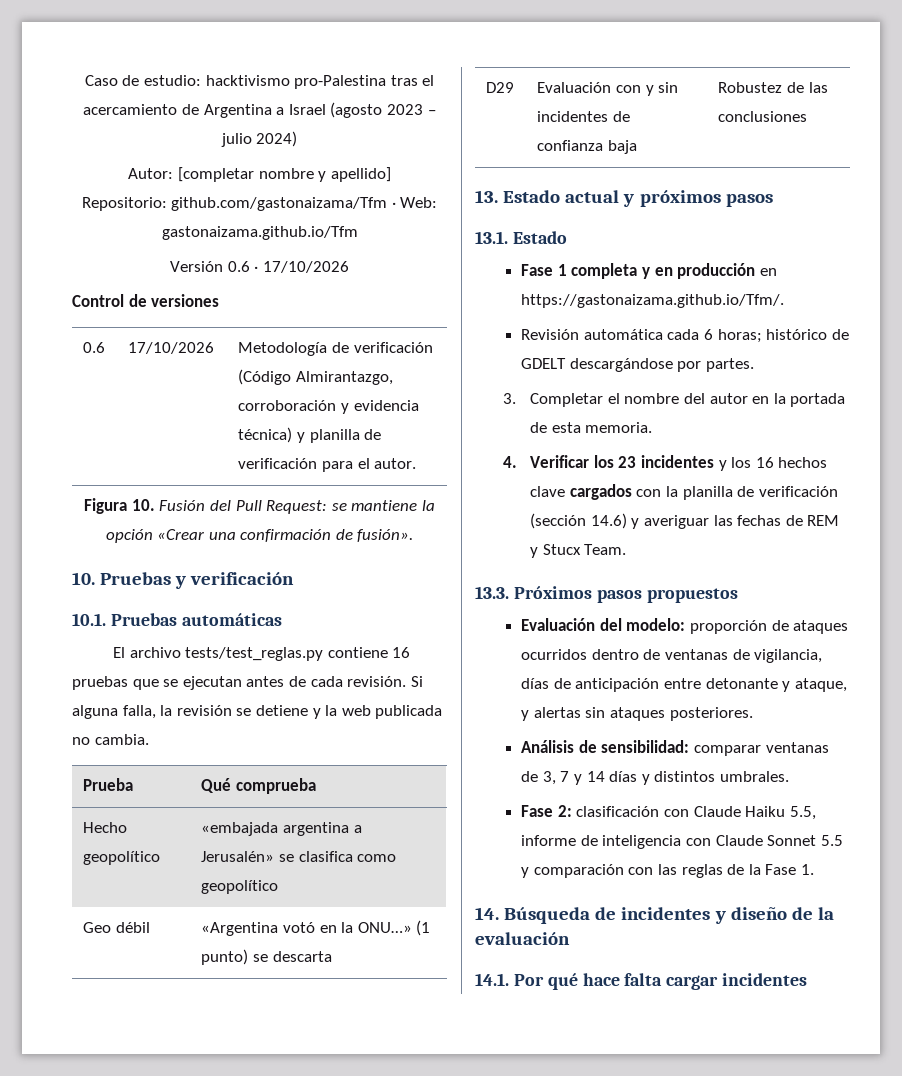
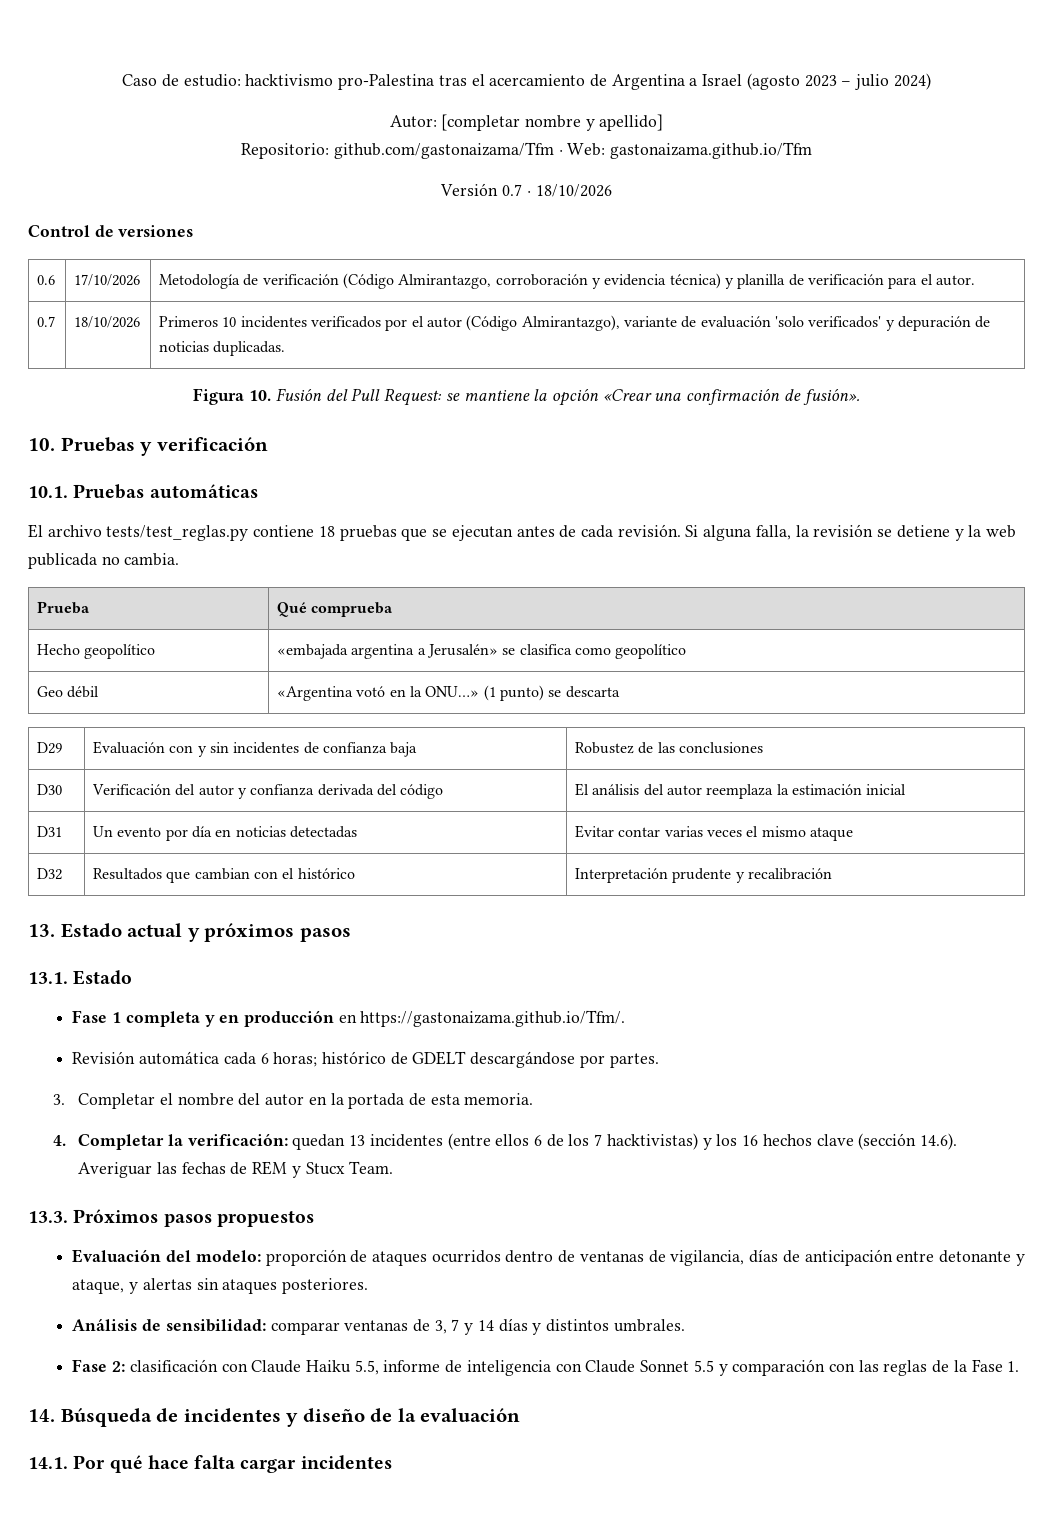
- Versión 0.6 · 17/10/2026
+ Versión 0.7 · 18/10/2026
+ 0.7 | 18/10/2026 | Primeros 10 incidentes verificados por el autor (Código Almirantazgo), variante de evaluación 'solo verificados' y depuración de noticias duplicadas.
- El archivo tests/test_reglas.py contiene 16 pruebas que se ejecutan antes de cada revisión.
+ El archivo tests/test_reglas.py contiene 18 pruebas que se ejecutan antes de cada revisión.
+ D30 | Verificación del autor y confianza derivada del código | El análisis del autor reemplaza la estimación inicial
+ D31 | Un evento por día en noticias detectadas | Evitar contar varias veces el mismo ataque
+ D32 | Resultados que cambian con el histórico | Interpretación prudente y recalibración
- 4. Verificar los 23 incidentes y los 16 hechos clave cargados con la planilla de verificación (sección 14.6) y averiguar las fechas de REM y Stucx Team.
+ 4. Completar la verificación: quedan 13 incidentes (entre ellos 6 de los 7 hacktivistas) y los 16 hechos clave (sección 14.6). Averiguar las fechas de REM y Stucx Team.

